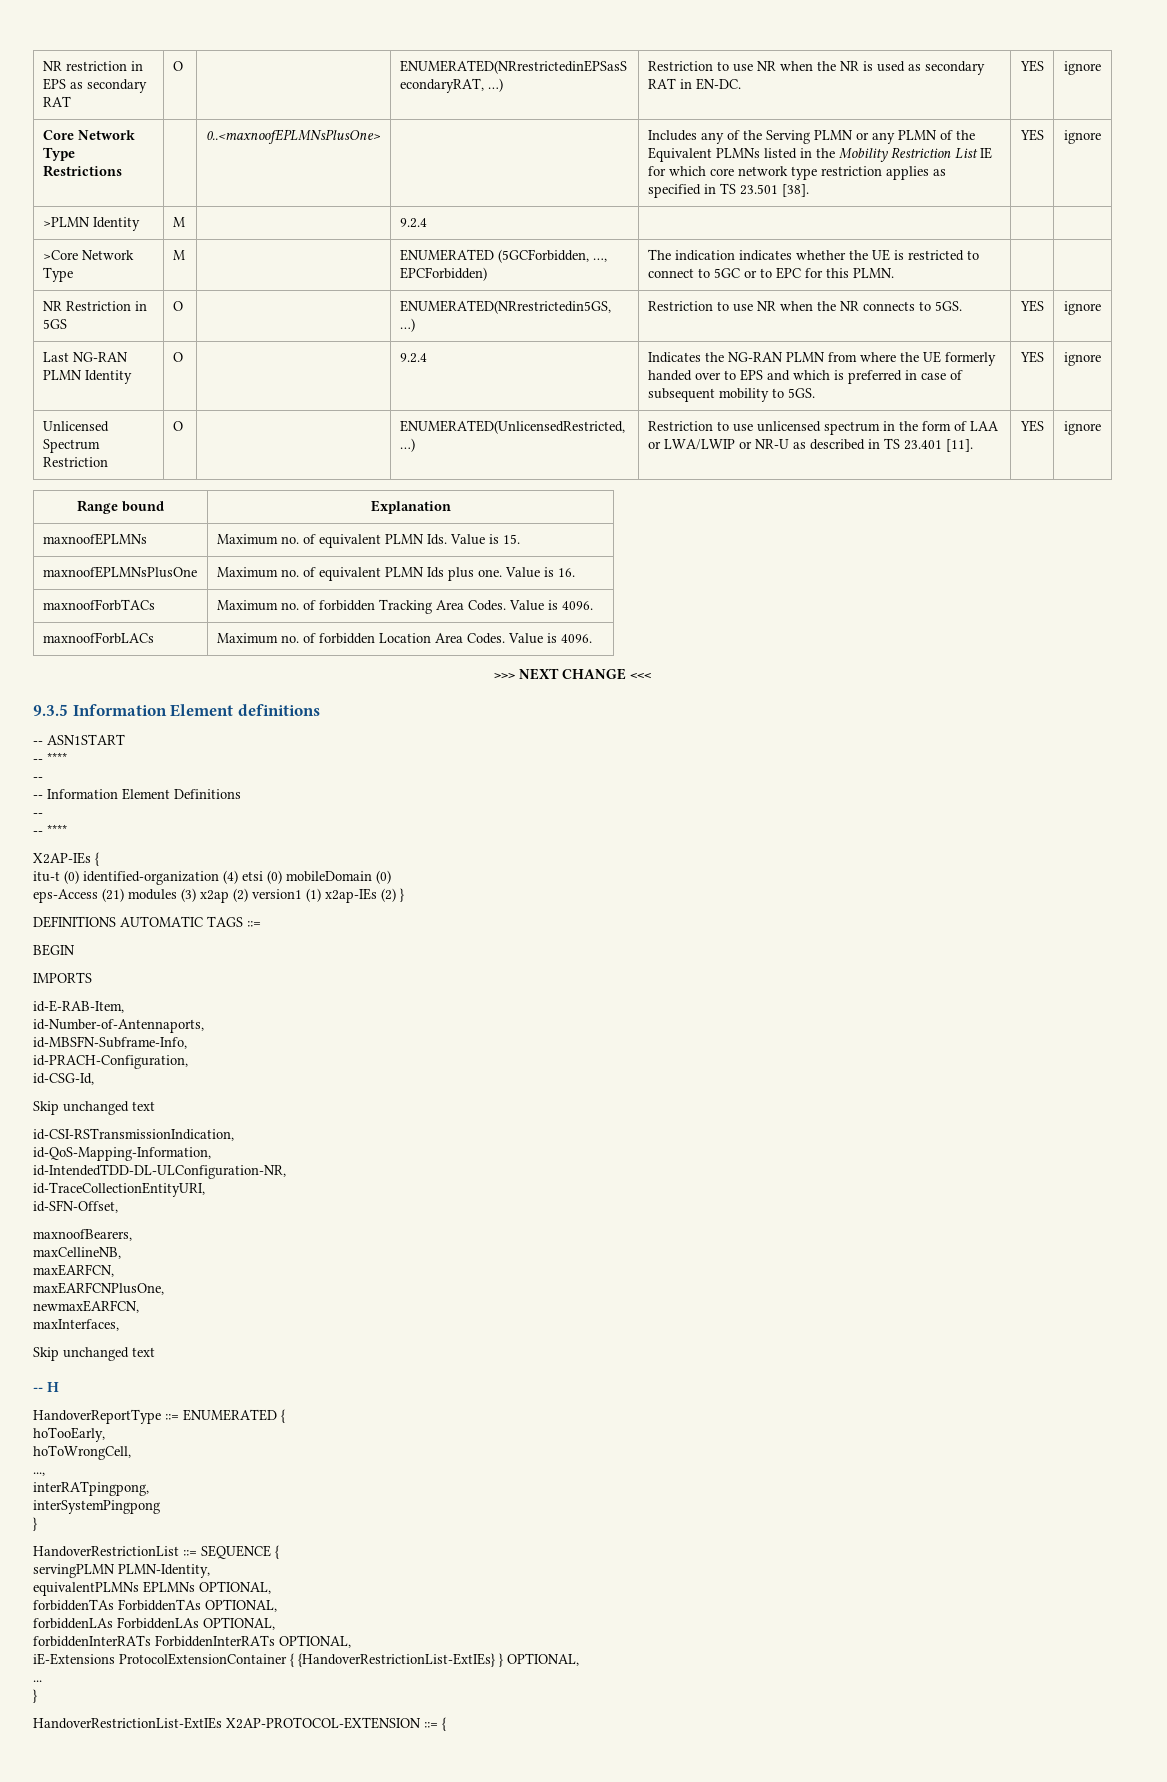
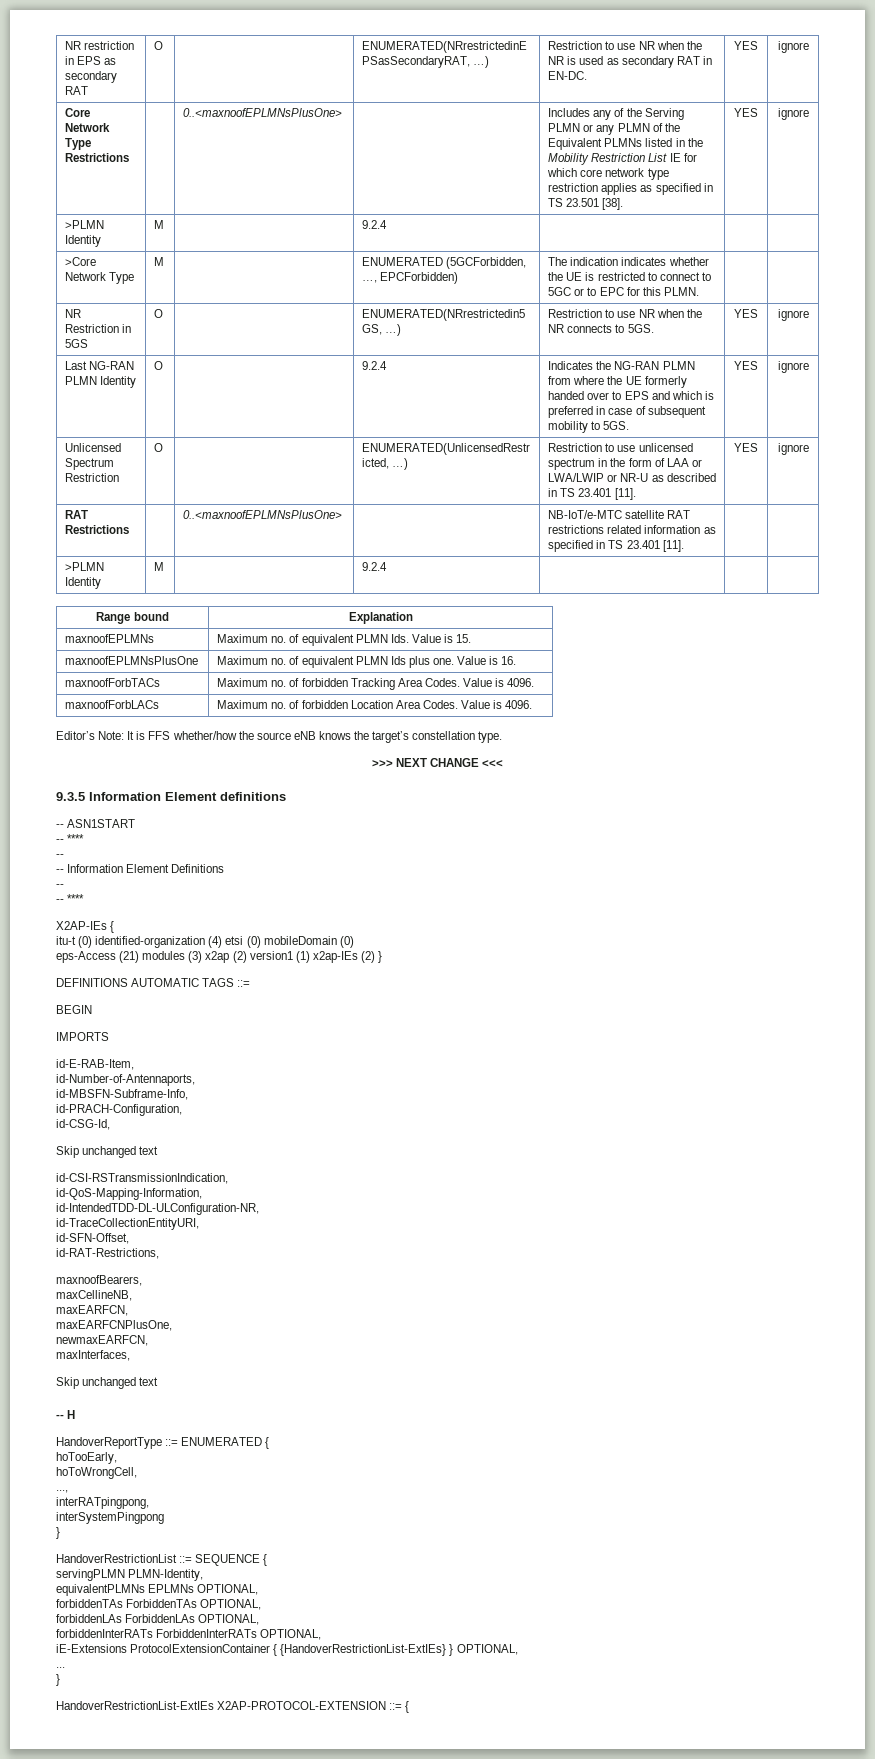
+ RAT Restrictions | | 0..<maxnoofEPLMNsPlusOne> | | NB-IoT/e-MTC satellite RAT restrictions related information as specified in TS 23.401 [11]. | |
+ >PLMN Identity | M | | 9.2.4 | | |
+ Editor’s Note: It is FFS whether/how the source eNB knows the target’s constellation type.
+ id-RAT-Restrictions,

